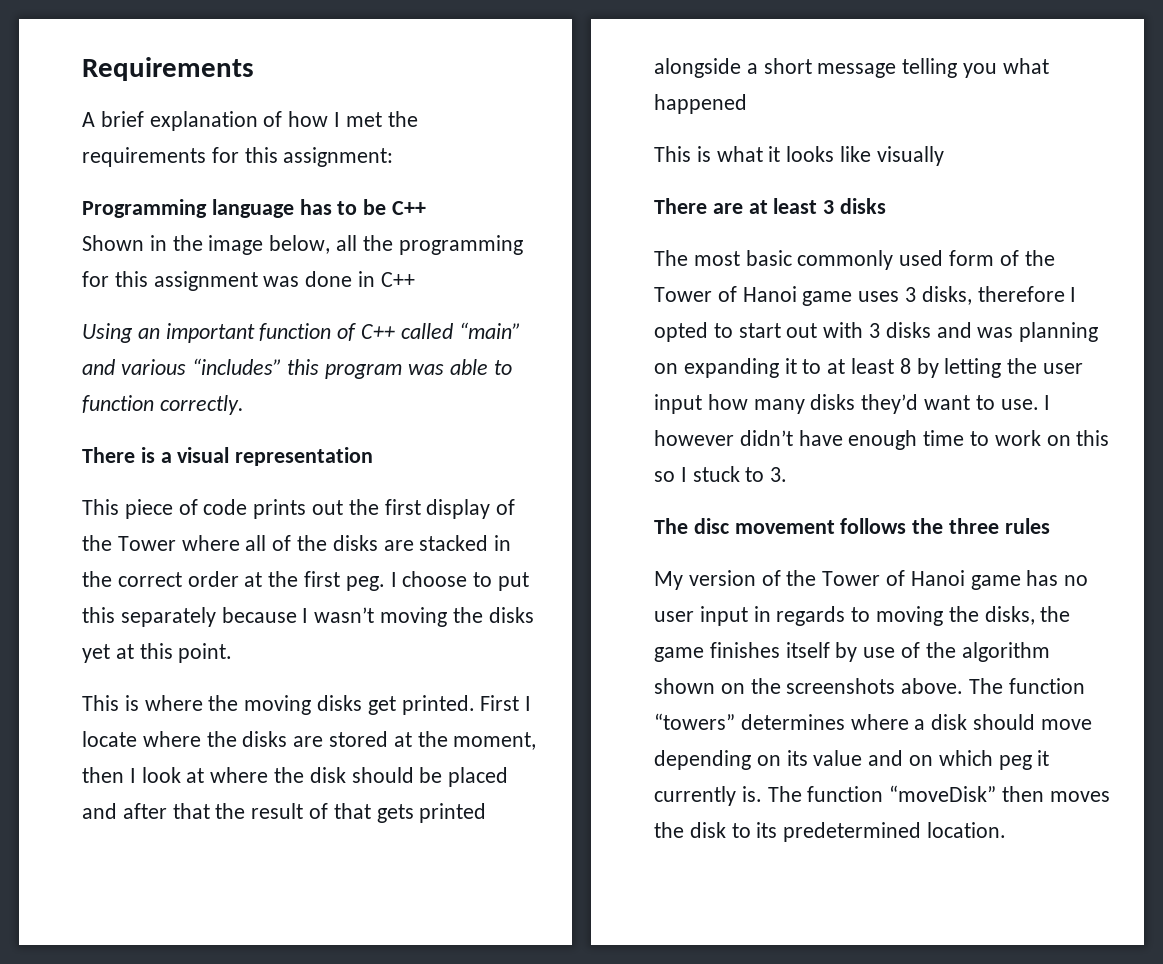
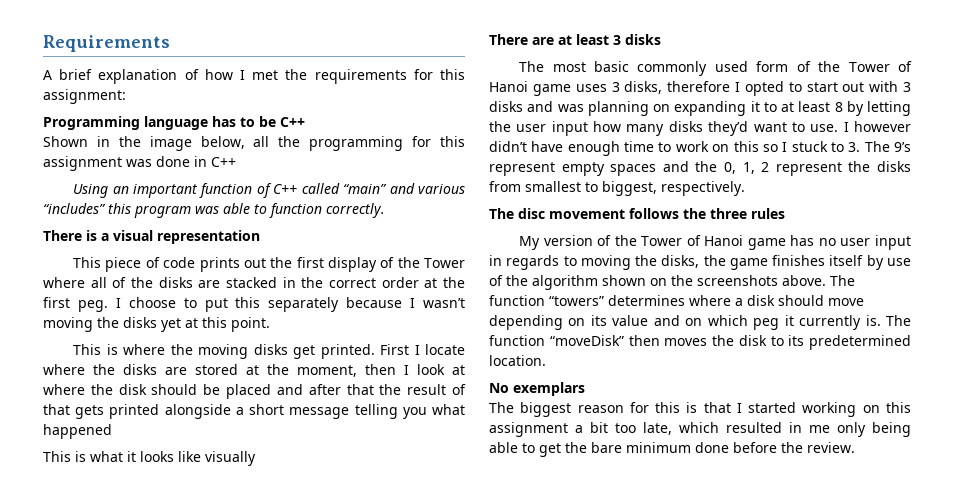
- I however didn’t have enough time to work on this so I stuck to 3.
+ I however didn’t have enough time to work on this so I stuck to 3. The 9’s represent empty spaces and the 0, 1, 2 represent the disks from smallest to biggest, respectively.
+ No exemplars
+ The biggest reason for this is that I started working on this assignment a bit too late, which resulted in me only being able to get the bare minimum done before the review.

